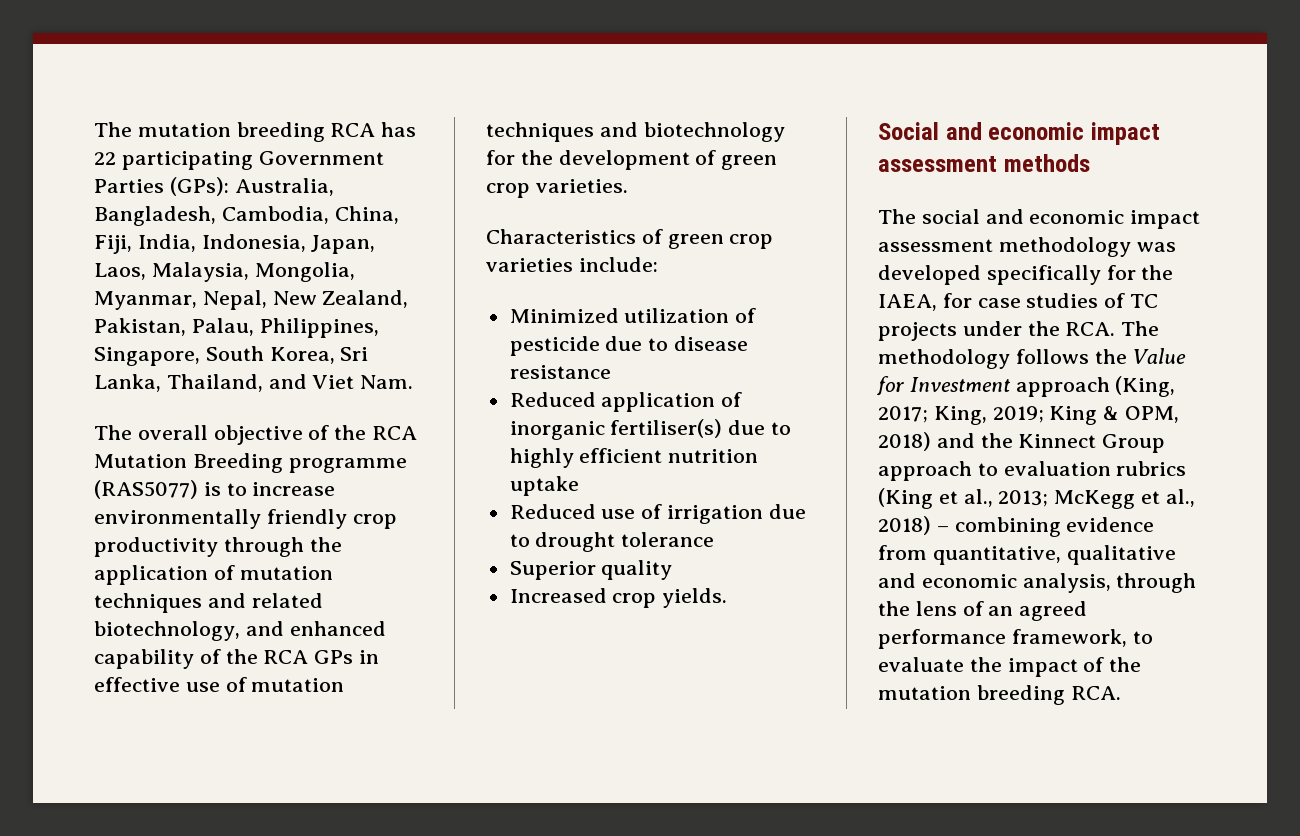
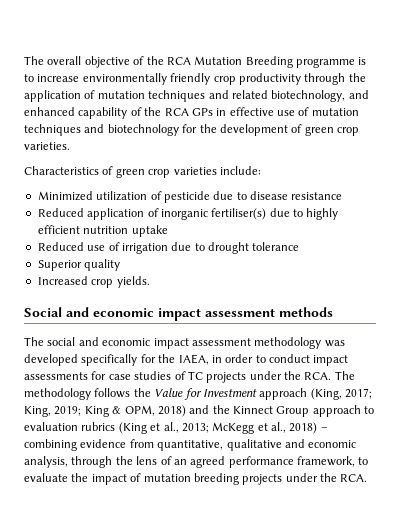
- The mutation breeding RCA has 22 participating Government Parties (GPs): Australia, Bangladesh, Cambodia, China, Fiji, India, Indonesia, Japan, Laos, Malaysia, Mongolia, Myanmar, Nepal, New Zealand, Pakistan, Palau, Philippines, Singapore, South Korea, Sri Lanka, Thailand, and Viet Nam.
- The overall objective of the RCA Mutation Breeding programme (RAS5077) is to increase environmentally friendly crop productivity through the application of mutation techniques and related biotechnology, and enhanced capability of the RCA GPs in effective use of mutation techniques and biotechnology for the development of green crop varieties.
+ The overall objective of the RCA Mutation Breeding programme is to increase environmentally friendly crop productivity through the application of mutation techniques and related biotechnology, and enhanced capability of the RCA GPs in effective use of mutation techniques and biotechnology for the development of green crop varieties.
- The social and economic impact assessment methodology was developed specifically for the IAEA, for case studies of TC projects under the RCA. The methodology follows the Value for Investment approach (King, 2017;
+ The social and economic impact assessment methodology was developed specifically for the IAEA, in order to conduct impact assessments for case studies of TC projects under the RCA. The methodology follows the Value for Investment approach (King, 2017;
- McKegg et al., 2018) – combining evidence from quantitative, qualitative and economic analysis, through the lens of an agreed performance framework, to evaluate the impact of the mutation breeding RCA.
+ McKegg et al., 2018) – combining evidence from quantitative, qualitative and economic analysis, through the lens of an agreed performance framework, to evaluate the impact of mutation breeding projects under the RCA.

